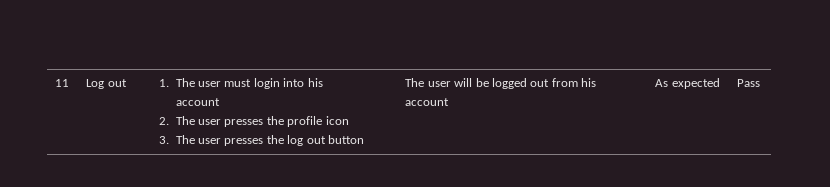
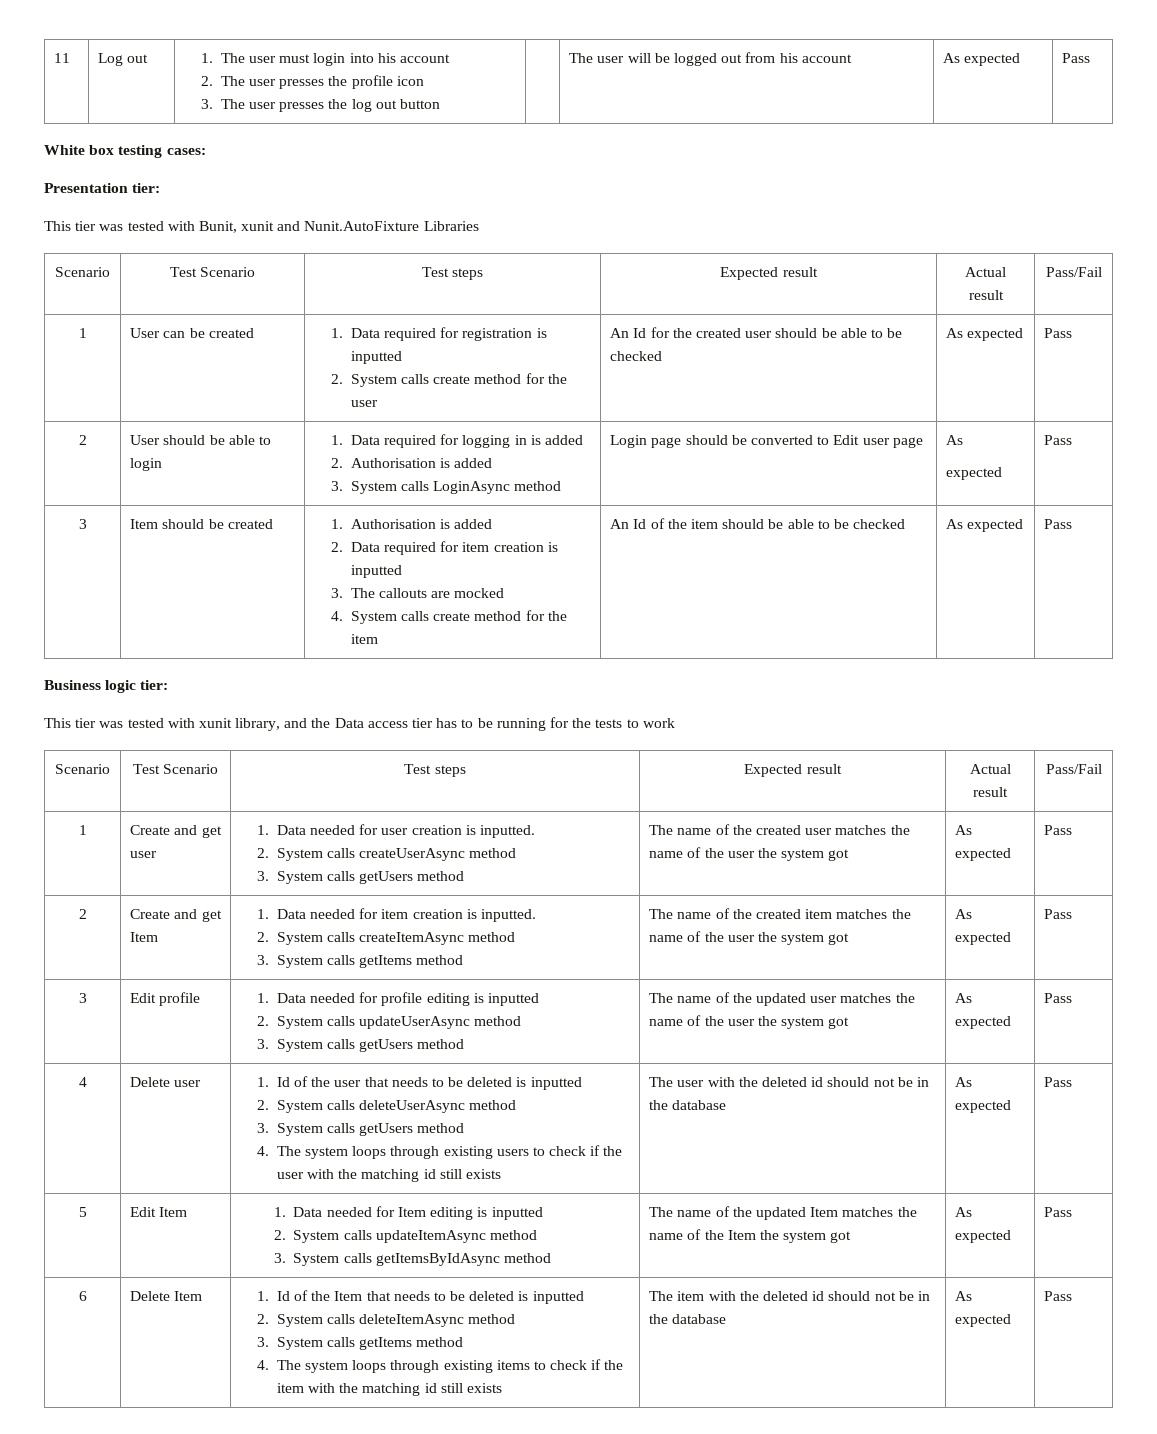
+ White box testing cases:
+ Presentation tier:
+ This tier was tested with Bunit, xunit and Nunit.AutoFixture Libraries
+ Scenario | Test Scenario | Test steps | Expected result | Actual result | Pass/Fail
+ 1 | User can be created | 1. Data required for registration is inputted
+ 2. System calls create method for the user | An Id for the created user should be able to be checked | As expected | Pass
+ 2 | User should be able to login | 1. Data required for logging in is added
+ 2. Authorisation is added
+ 3. System calls LoginAsync method | Login page should be converted to Edit user page | As
+ expected | Pass
+ 3 | Item should be created | 1. Authorisation is added
+ 2. Data required for item creation is inputted
+ 3. The callouts are mocked
+ 4. System calls create method for the item | An Id of the item should be able to be checked | As expected | Pass
+ Business logic tier:
+ This tier was tested with xunit library, and the Data access tier has to be running for the tests to work
+ Scenario | Test Scenario | Test steps | Expected result | Actual result | Pass/Fail
+ 1 | Create and get user | 1. Data needed for user creation is inputted.
+ 2. System calls createUserAsync method
+ 3. System calls getUsers method | The name of the created user matches the name of the user the system got | As expected | Pass
+ 2 | Create and get Item | 1. Data needed for item creation is inputted.
+ 2. System calls createItemAsync method
+ 3. System calls getItems method | The name of the created item matches the name of the user the system got | As expected | Pass
+ 3 | Edit profile | 1. Data needed for profile editing is inputted
+ 2. System calls updateUserAsync method
+ 3. System calls getUsers method | The name of the updated user matches the name of the user the system got | As expected | Pass
+ 4 | Delete user | 1. Id of the user that needs to be deleted is inputted
+ 2. System calls deleteUserAsync method
+ 3. System calls getUsers method
+ 4. The system loops through existing users to check if the user with the matching id still exists | The user with the deleted id should not be in the database | As expected | Pass
+ 5 | Edit Item | 1. Data needed for Item editing is inputted
+ 2. System calls updateItemAsync method
+ 3. System calls getItemsByIdAsync method | The name of the updated Item matches the name of the Item the system got | As expected | Pass
+ 6 | Delete Item | 1. Id of the Item that needs to be deleted is inputted
+ 2. System calls deleteItemAsync method
+ 3. System calls getItems method
+ 4. The system loops through existing items to check if the item with the matching id still exists | The item with the deleted id should not be in the database | As expected | Pass

